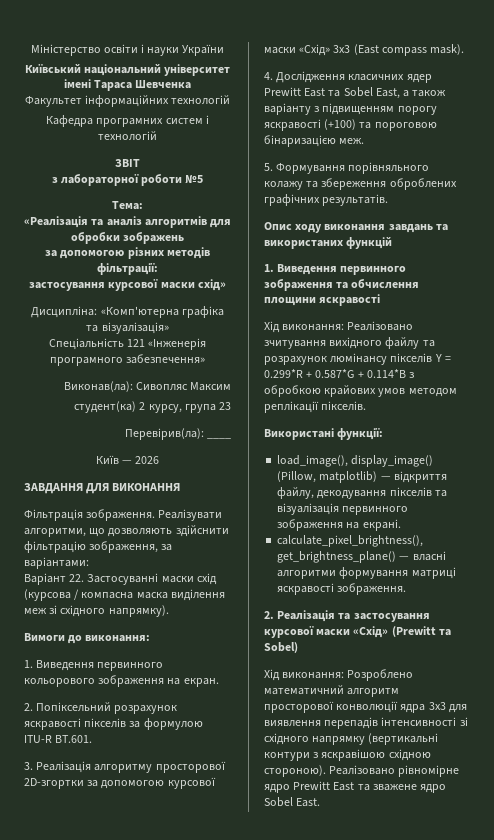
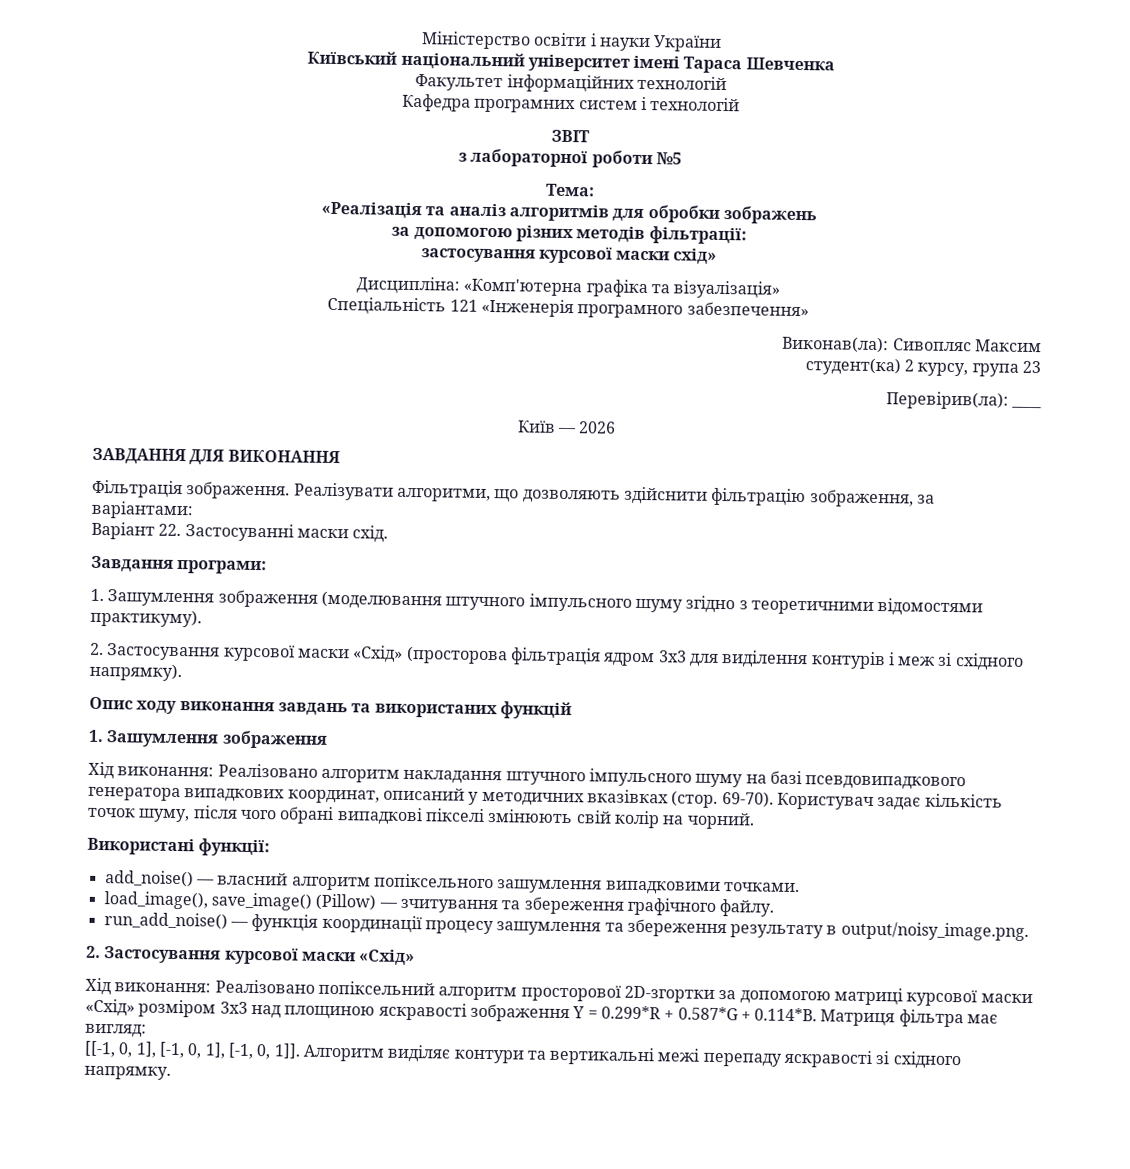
- Варіант 22. Застосуванні маски схід (курсова / компасна маска виділення меж зі східного напрямку).
- Вимоги до виконання:
- 1. Виведення первинного кольорового зображення на екран.
- 2. Попіксельний розрахунок яскравості пікселів за формулою ITU-R BT.601.
- 3. Реалізація алгоритму просторової 2D-згортки за допомогою курсової маски «Схід» 3х3 (East compass mask).
- 4. Дослідження класичних ядер Prewitt East та Sobel East, а також варіанту з підвищенням порогу яскравості (+100) та пороговою бінаризацією меж.
- 5. Формування порівняльного колажу та збереження оброблених графічних результатів.
+ Варіант 22. Застосуванні маски схід.
+ Завдання програми:
+ 1. Зашумлення зображення (моделювання штучного імпульсного шуму згідно з теоретичними відомостями практикуму).
+ 2. Застосування курсової маски «Схід» (просторова фільтрація ядром 3х3 для виділення контурів і меж зі східного напрямку).
  Опис ходу виконання завдань та використаних функцій
- 1. Виведення первинного зображення та обчислення площини яскравості
- Хід виконання: Реалізовано зчитування вихідного файлу та розрахунок люмінансу пікселів Y = 0.299*R + 0.587*G + 0.114*B з обробкою крайових умов методом реплікації пікселів.
+ 1. Зашумлення зображення
+ Хід виконання: Реалізовано алгоритм накладання штучного імпульсного шуму на базі псевдовипадкового генератора випадкових координат, описаний у методичних вказівках (стор. 69-70). Користувач задає кількість точок шуму, після чого обрані випадкові пікселі змінюють свій колір на чорний.
  Використані функції:
- load_image(), display_image() (Pillow, matplotlib) — відкриття файлу, декодування пікселів та візуалізація первинного зображення на екрані.
- calculate_pixel_brightness(), get_brightness_plane() — власні алгоритми формування матриці яскравості зображення.
- 2. Реалізація та застосування курсової маски «Схід» (Prewitt та Sobel)
- Хід виконання: Розроблено математичний алгоритм просторової конволюції ядра 3х3 для виявлення перепадів інтенсивності зі східного напрямку (вертикальні контури з яскравішою східною стороною). Реалізовано рівномірне ядро Prewitt East та зважене ядро Sobel East.
+ add_noise() — власний алгоритм попіксельного зашумлення випадковими точками.
+ load_image(), save_image() (Pillow) — зчитування та збереження графічного файлу.
+ run_add_noise() — функція координації процесу зашумлення та збереження результату в output/noisy_image.png.
+ 2. Застосування курсової маски «Схід»
+ Хід виконання: Реалізовано попіксельний алгоритм просторової 2D-згортки за допомогою матриці курсової маски «Схід» розміром 3х3 над площиною яскравості зображення Y = 0.299*R + 0.587*G + 0.114*B. Матриця фільтра має вигляд:
+ [[-1, 0, 1], [-1, 0, 1], [-1, 0, 1]]. Алгоритм виділяє контури та вертикальні межі перепаду яскравості зі східного напрямку.

